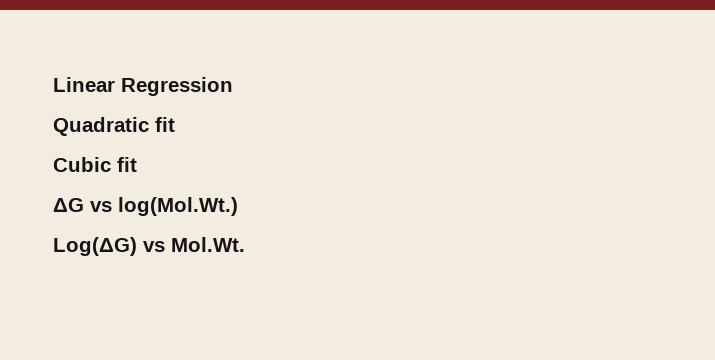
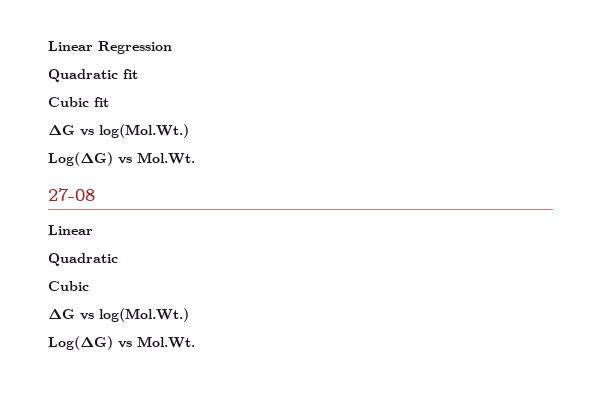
+ 27-08
+ Linear
+ Quadratic
+ Cubic
+ ΔG vs log(Mol.Wt.)
+ Log(ΔG) vs Mol.Wt.

